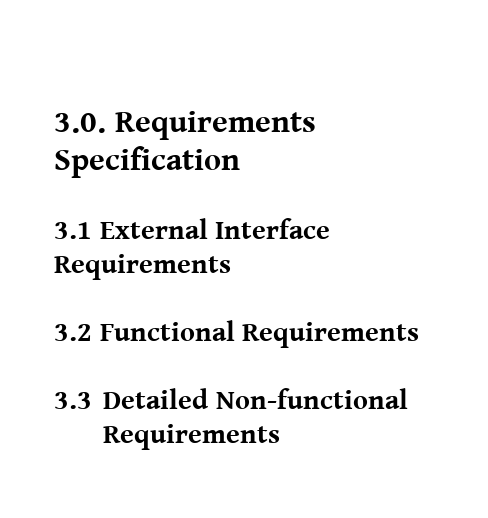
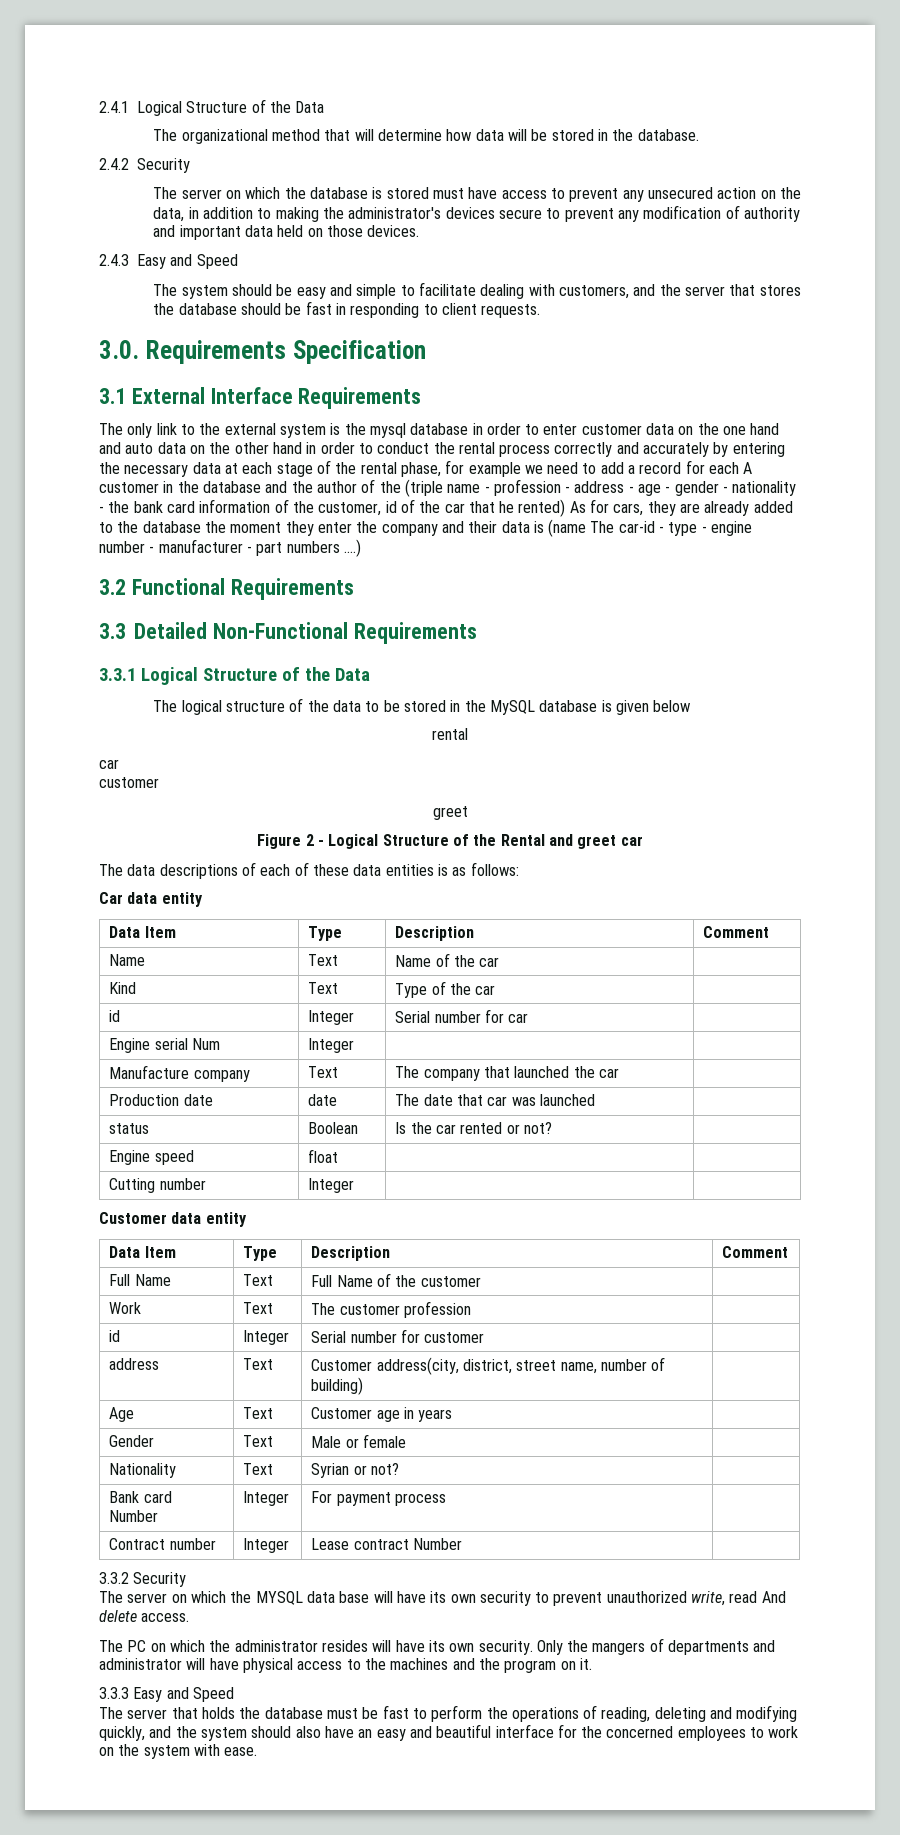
+ 2.4.1 Logical Structure of the Data
+ The organizational method that will determine how data will be stored in the database.
+ 2.4.2 Security
+ The server on which the database is stored must have access to prevent any unsecured action on the data, in addition to making the administrator's devices secure to prevent any modification of authority and important data held on those devices.
+ 2.4.3 Easy and Speed
+ The system should be easy and simple to facilitate dealing with customers, and the server that stores the database should be fast in responding to client requests.
+ The only link to the external system is the mysql database in order to enter customer data on the one hand and auto data on the other hand in order to conduct the rental process correctly and accurately by entering the necessary data at each stage of the rental phase, for example we need to add a record for each A customer in the database and the author of the (triple name - profession - address - age - gender - nationality - the bank card information of the customer, id of the car that he rented) As for cars, they are already added to the database the moment they enter the company and their data is (name The car-id - type - engine number - manufacturer - part numbers ....)
- 3.3 Detailed Non-functional Requirements
+ 3.3 Detailed Non-Functional Requirements
+ 3.3.1 Logical Structure of the Data
+ The logical structure of the data to be stored in the MySQL database is given below
+ rental
+ car
+ customer
+ greet
+ Figure 2 - Logical Structure of the Rental and greet car
+ The data descriptions of each of these data entities is as follows:
+ Car data entity
+ Data Item | Type | Description | Comment
+ Name | Text | Name of the car |
+ Kind | Text | Type of the car |
+ id | Integer | Serial number for car |
+ Engine serial Num | Integer | |
+ Manufacture company | Text | The company that launched the car |
+ Production date | date | The date that car was launched |
+ status | Boolean | Is the car rented or not? |
+ Engine speed | float | |
+ Cutting number | Integer | |
+ Customer data entity
+ Data Item | Type | Description | Comment
+ Full Name | Text | Full Name of the customer |
+ Work | Text | The customer profession |
+ id | Integer | Serial number for customer |
+ address | Text | Customer address(city, district, street name, number of building) |
+ Age | Text | Customer age in years |
+ Gender | Text | Male or female |
+ Nationality | Text | Syrian or not? |
+ Bank card Number | Integer | For payment process |
+ Contract number | Integer | Lease contract Number |
+ 3.3.2 Security
+ The server on which the MYSQL data base will have its own security to prevent unauthorized write, read And delete access.
+ The PC on which the administrator resides will have its own security. Only the mangers of departments and administrator will have physical access to the machines and the program on it.
+ 3.3.3 Easy and Speed
+ The server that holds the database must be fast to perform the operations of reading, deleting and modifying quickly, and the system should also have an easy and beautiful interface for the concerned employees to work on the system with ease.

